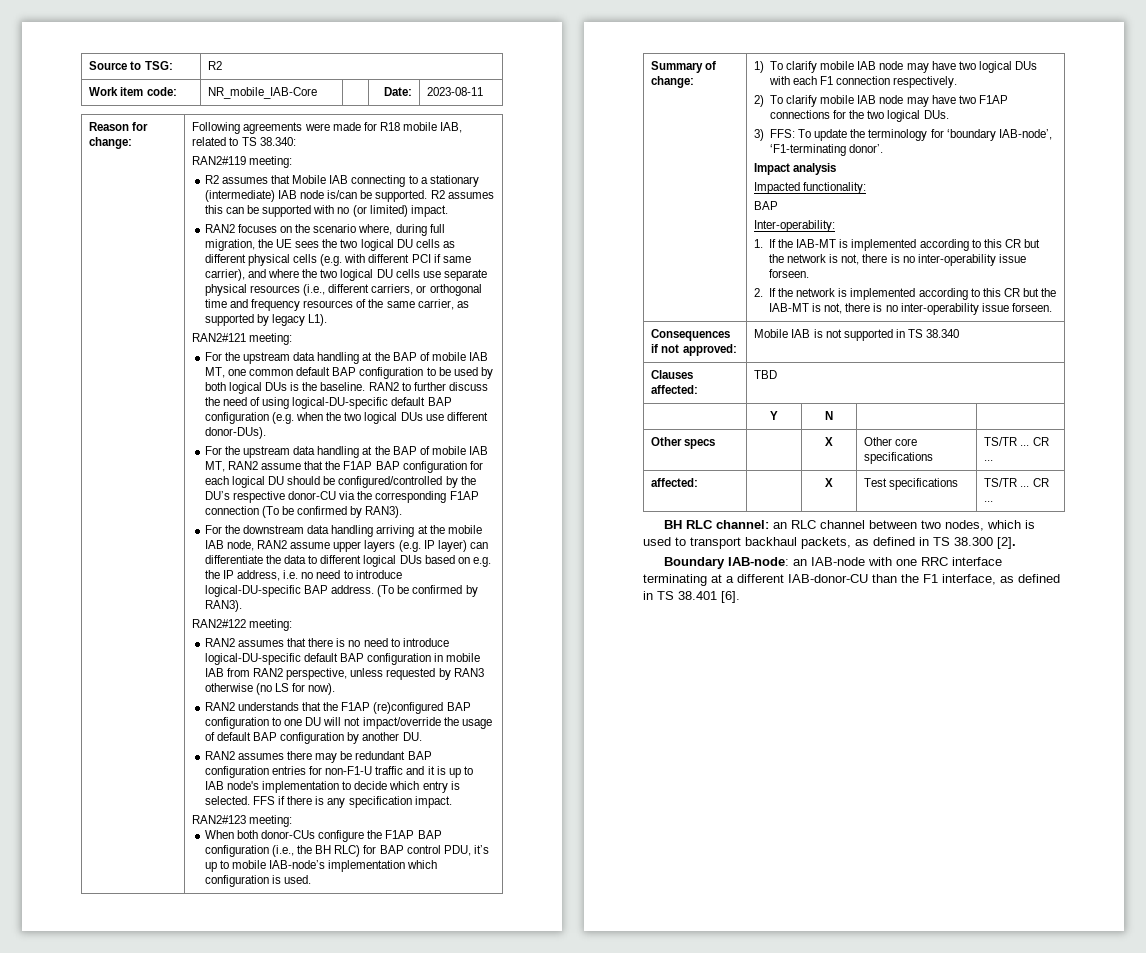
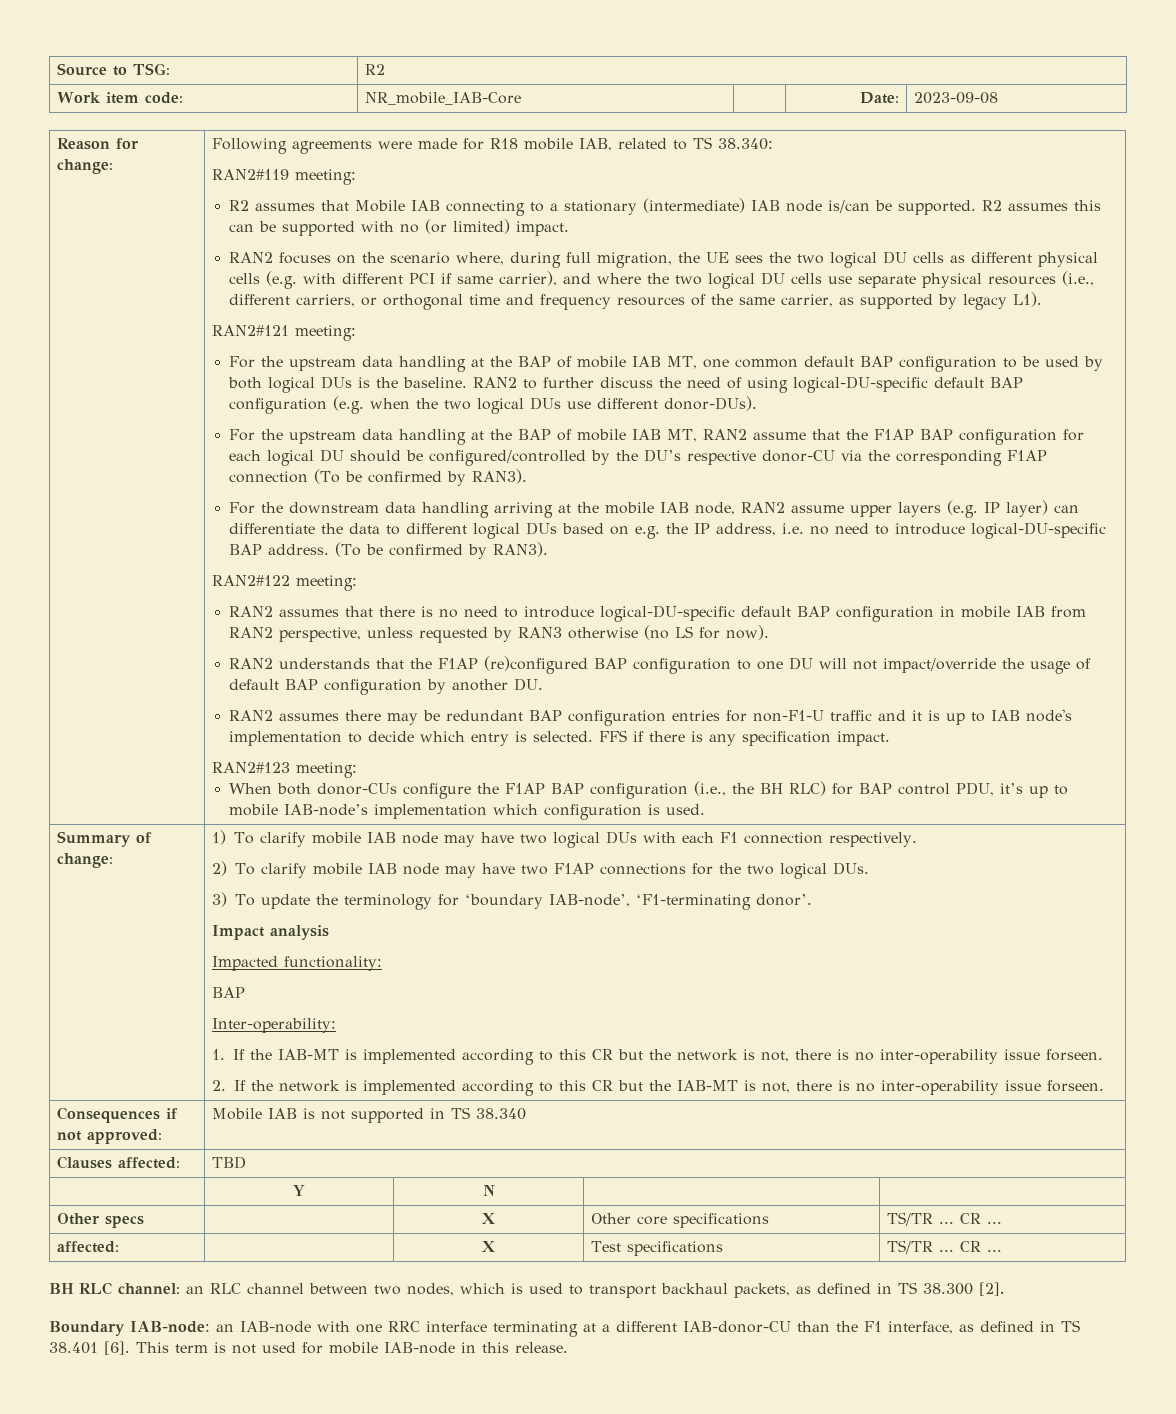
- Work item code: | NR_mobile_IAB-Core | | Date: | 2023-08-11
+ Work item code: | NR_mobile_IAB-Core | | Date: | 2023-09-08
- 3) FFS: To update the terminology for ‘boundary IAB-node’, ‘F1-terminating donor’.
+ 3) To update the terminology for ‘boundary IAB-node’, ‘F1-terminating donor’.
+ This term is not used for mobile IAB-node in this release.

